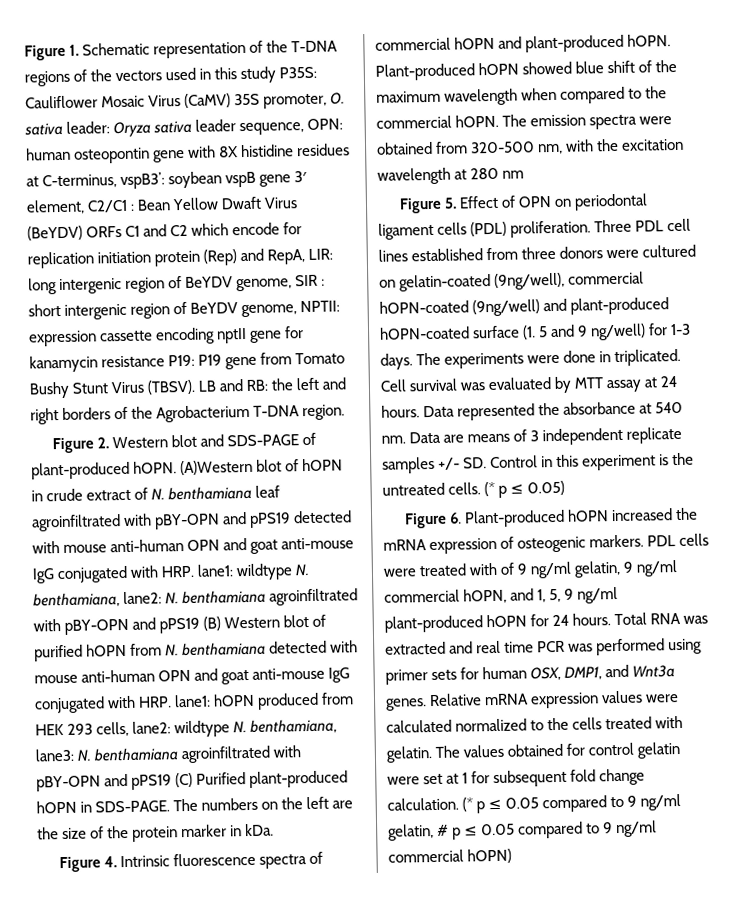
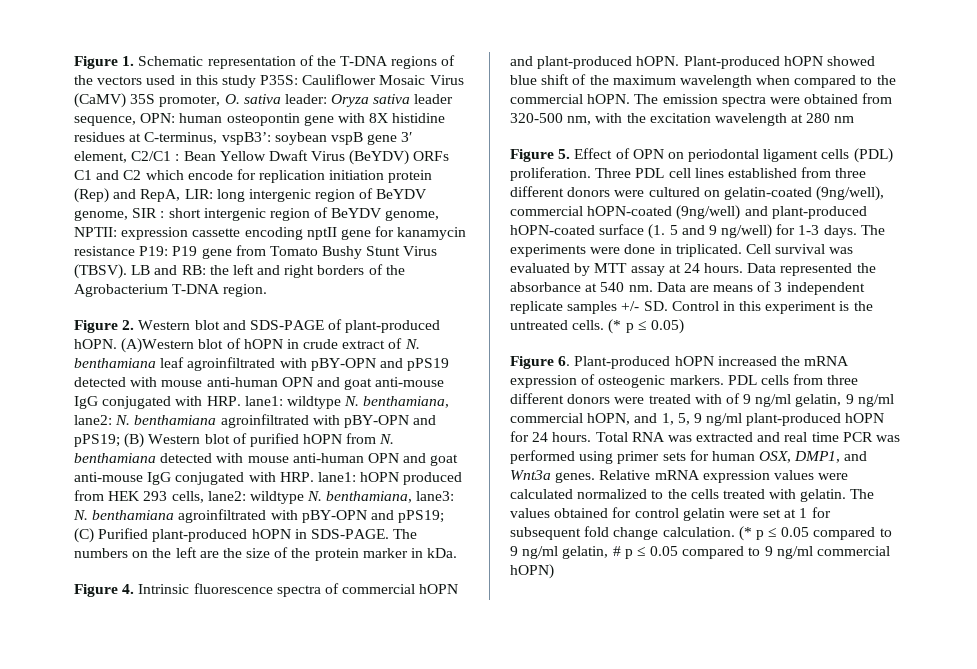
- N. benthamiana agroinfiltrated with pBY-OPN and pPS19 (B) Western blot of purified hOPN from N. benthamiana detected with mouse anti-human OPN and goat anti-mouse IgG conjugated with HRP. lane1:
+ N. benthamiana agroinfiltrated with pBY-OPN and pPS19; (B) Western blot of purified hOPN from N. benthamiana detected with mouse anti-human OPN and goat anti-mouse IgG conjugated with HRP. lane1:
- N. benthamiana agroinfiltrated with pBY-OPN and pPS19 (C) Purified plant-produced hOPN in SDS-PAGE.
+ N. benthamiana agroinfiltrated with pBY-OPN and pPS19; (C) Purified plant-produced hOPN in SDS-PAGE.
- Three PDL cell lines established from three donors were cultured on gelatin-coated (9ng/well), commercial hOPN-coated (9ng/well) and plant-produced hOPN-coated surface (1. 5 and 9 ng/well) for 1-3 days.
+ Three PDL cell lines established from three different donors were cultured on gelatin-coated (9ng/well), commercial hOPN-coated (9ng/well) and plant-produced hOPN-coated surface (1. 5 and 9 ng/well) for 1-3 days.
- PDL cells were treated with of 9 ng/ml gelatin, 9 ng/ml commercial hOPN, and 1, 5, 9 ng/ml plant-produced hOPN for 24 hours.
+ PDL cells from three different donors were treated with of 9 ng/ml gelatin, 9 ng/ml commercial hOPN, and 1, 5, 9 ng/ml plant-produced hOPN for 24 hours.

